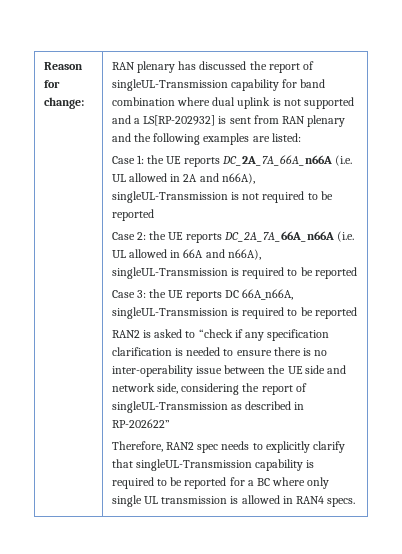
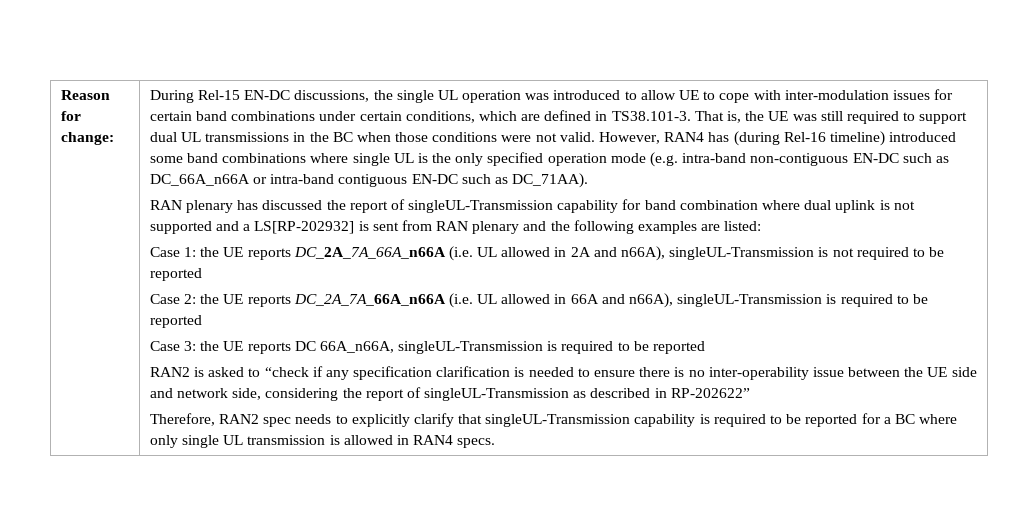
+ During Rel-15 EN-DC discussions, the single UL operation was introduced to allow UE to cope with inter-modulation issues for certain band combinations under certain conditions, which are defined in TS38.101-3. That is, the UE was still required to support dual UL transmissions in the BC when those conditions were not valid. However, RAN4 has (during Rel-16 timeline) introduced some band combinations where single UL is the only specified operation mode (e.g. intra-band non-contiguous EN-DC such as DC_66A_n66A or intra-band contiguous EN-DC such as DC_71AA).

